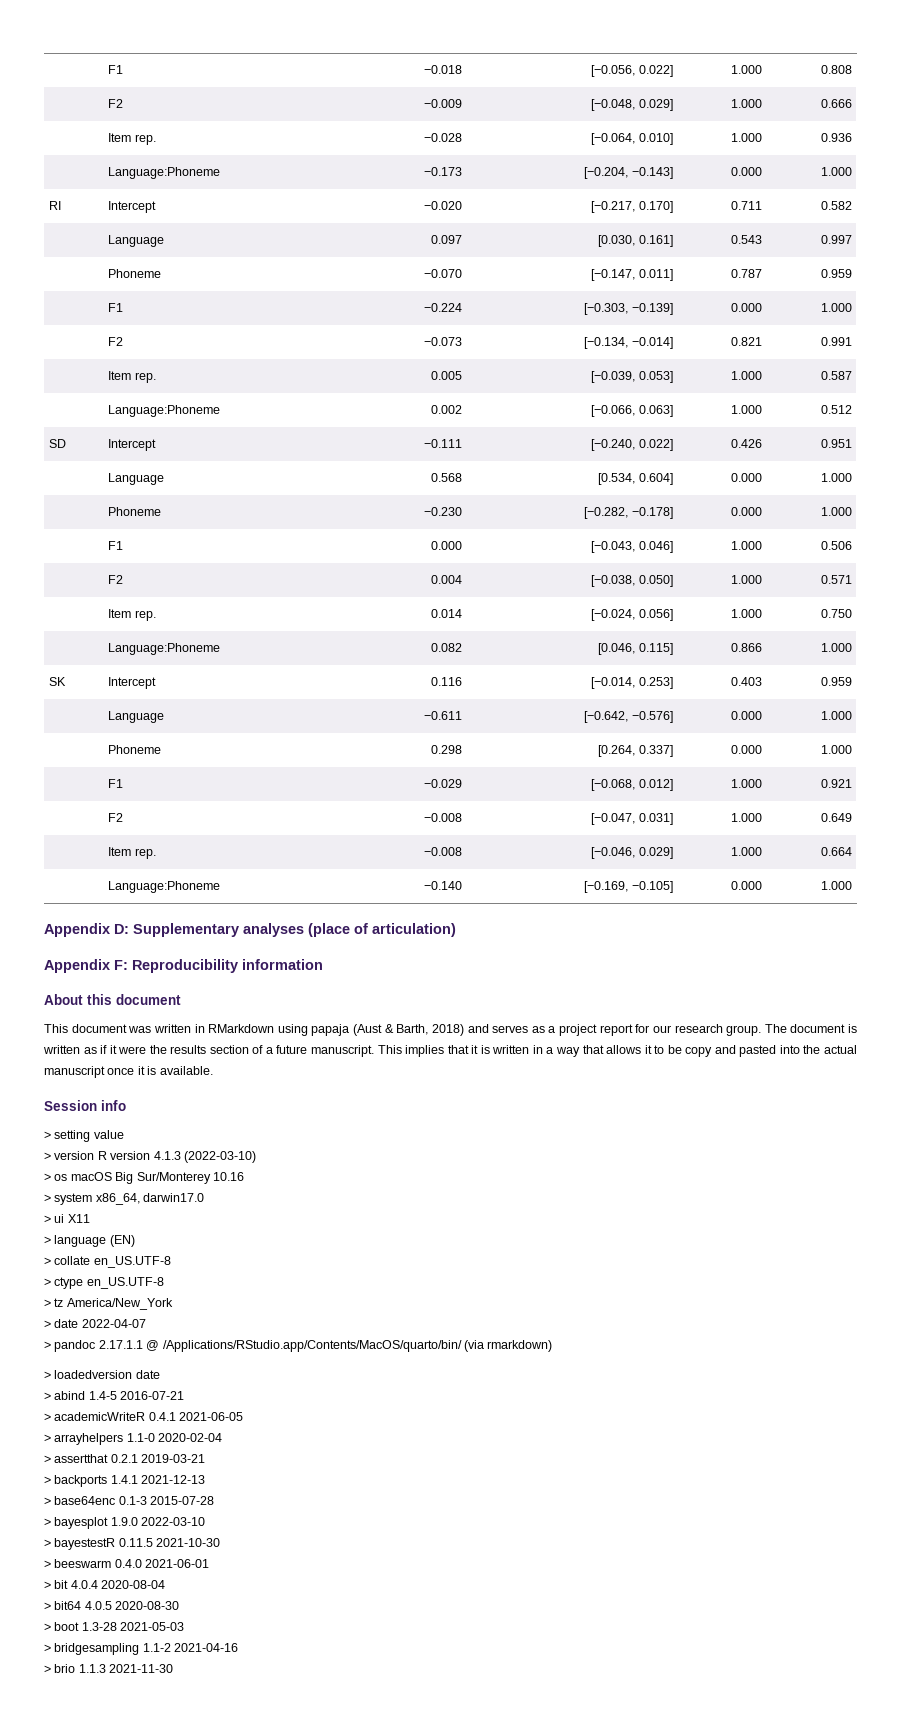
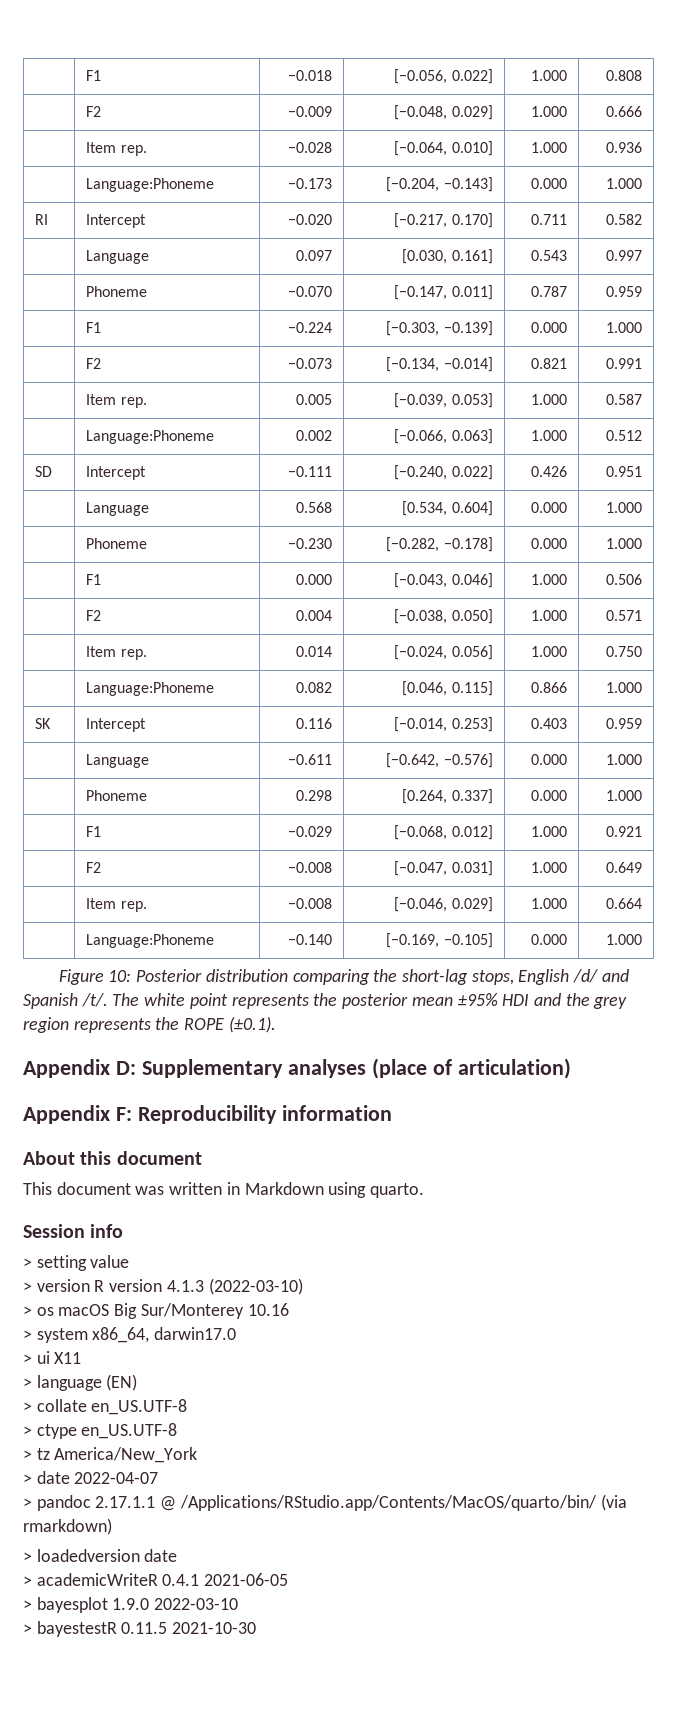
+ Figure 10: Posterior distribution comparing the short-lag stops, English /d/ and Spanish /t/. The white point represents the posterior mean ±95% HDI and the grey region represents the ROPE (±0.1).
- This document was written in RMarkdown using papaja (Aust & Barth, 2018) and serves as a project report for our research group. The document is written as if it were the results section of a future manuscript. This implies that it is written in a way that allows it to be copy and pasted into the actual manuscript once it is available.
+ This document was written in Markdown using quarto.
- > abind 1.4-5 2016-07-21
- > arrayhelpers 1.1-0 2020-02-04
- > assertthat 0.2.1 2019-03-21
- > backports 1.4.1 2021-12-13
- > base64enc 0.1-3 2015-07-28
- > beeswarm 0.4.0 2021-06-01
- > bit 4.0.4 2020-08-04
- > bit64 4.0.5 2020-08-30
- > boot 1.3-28 2021-05-03
- > bridgesampling 1.1-2 2021-04-16
- > brio 1.1.3 2021-11-30

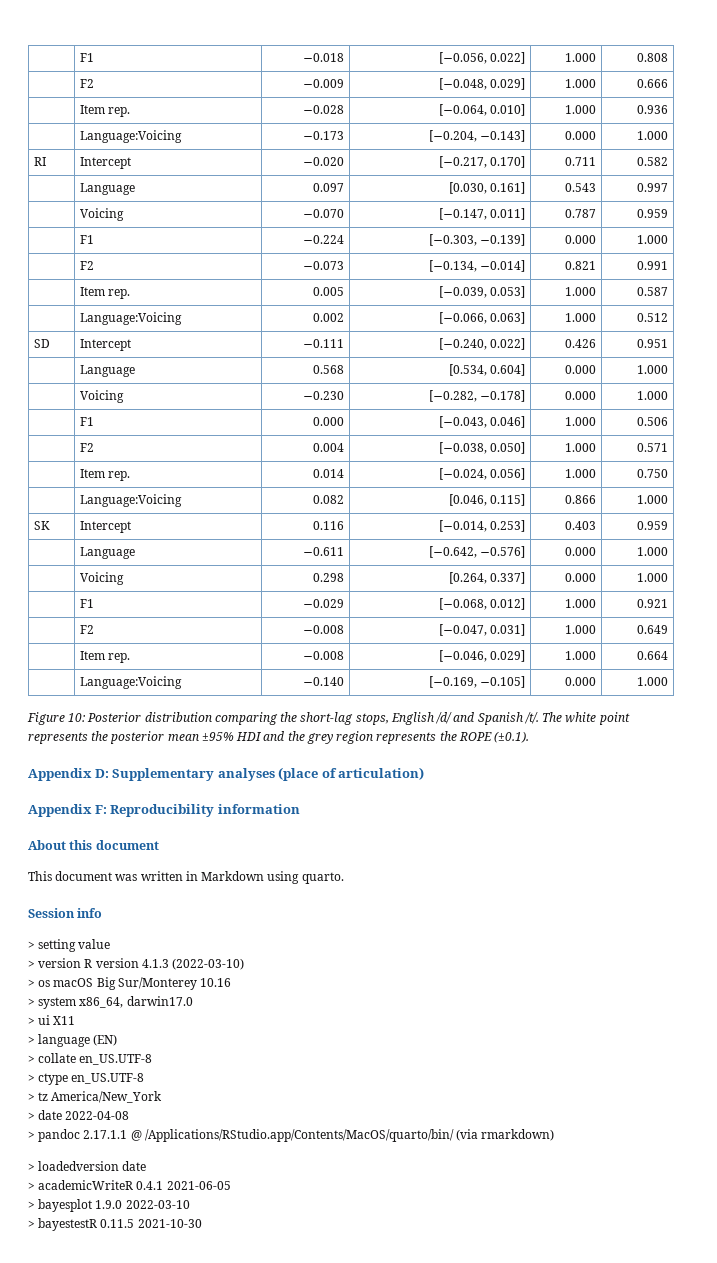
- | Language:Phoneme | −0.173 | [−0.204, −0.143] | 0.000 | 1.000
+ | Language:Voicing | −0.173 | [−0.204, −0.143] | 0.000 | 1.000
- | Phoneme | −0.070 | [−0.147, 0.011] | 0.787 | 0.959
+ | Voicing | −0.070 | [−0.147, 0.011] | 0.787 | 0.959
- | Language:Phoneme | 0.002 | [−0.066, 0.063] | 1.000 | 0.512
+ | Language:Voicing | 0.002 | [−0.066, 0.063] | 1.000 | 0.512
- | Phoneme | −0.230 | [−0.282, −0.178] | 0.000 | 1.000
+ | Voicing | −0.230 | [−0.282, −0.178] | 0.000 | 1.000
- | Language:Phoneme | 0.082 | [0.046, 0.115] | 0.866 | 1.000
+ | Language:Voicing | 0.082 | [0.046, 0.115] | 0.866 | 1.000
- | Phoneme | 0.298 | [0.264, 0.337] | 0.000 | 1.000
+ | Voicing | 0.298 | [0.264, 0.337] | 0.000 | 1.000
- | Language:Phoneme | −0.140 | [−0.169, −0.105] | 0.000 | 1.000
+ | Language:Voicing | −0.140 | [−0.169, −0.105] | 0.000 | 1.000
- > date 2022-04-07
+ > date 2022-04-08

